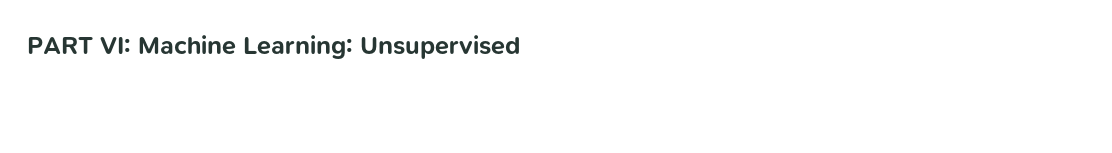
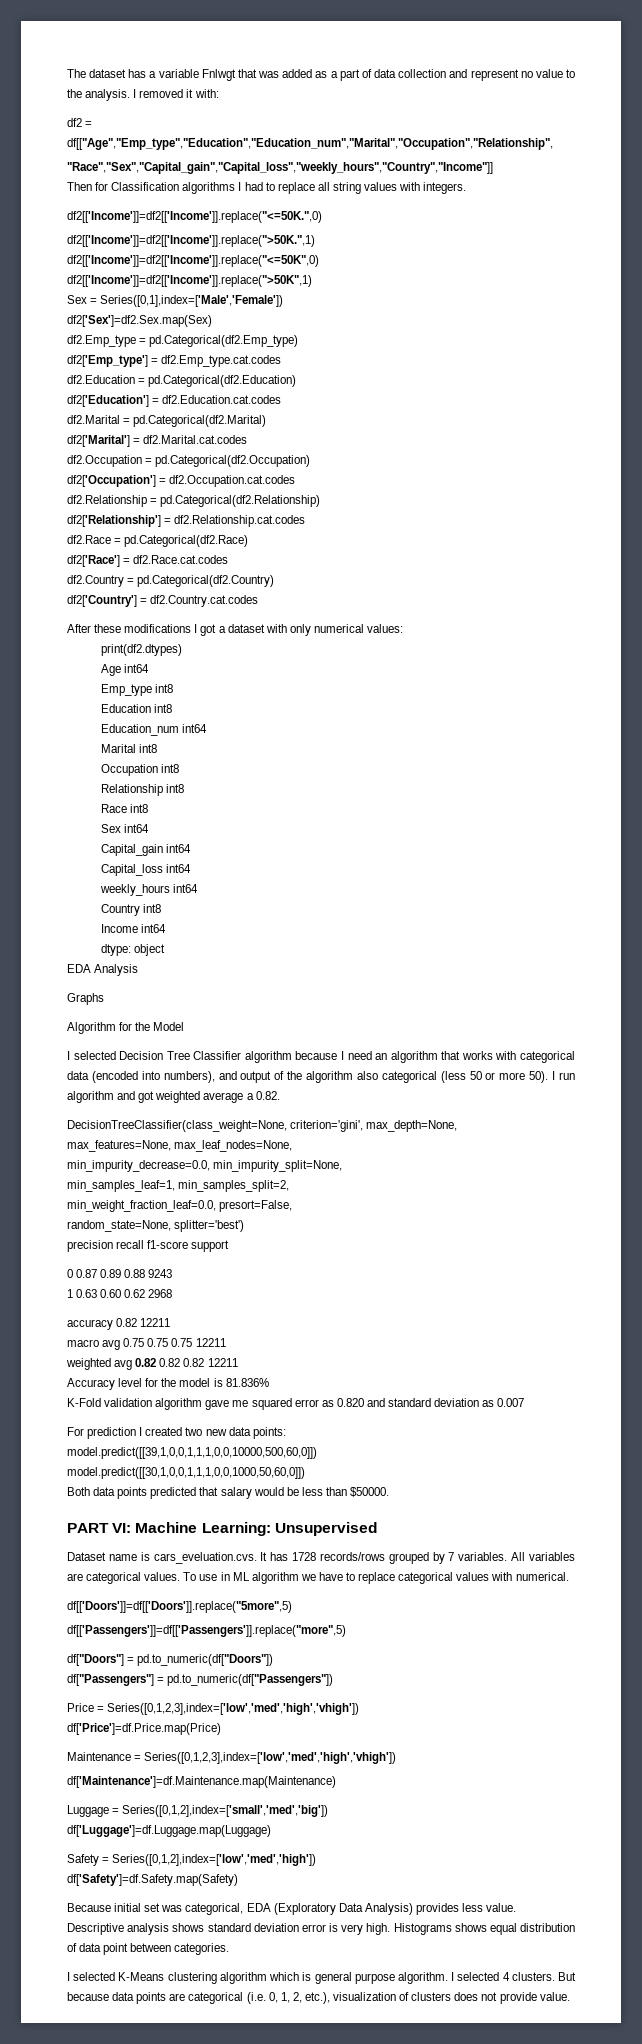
+ The dataset has a variable Fnlwgt that was added as a part of data collection and represent no value to the analysis. I removed it with:
+ df2 = df[["Age","Emp_type","Education","Education_num","Marital","Occupation","Relationship",
+ "Race","Sex","Capital_gain","Capital_loss","weekly_hours","Country","Income"]]
+ Then for Classification algorithms I had to replace all string values with integers.
+ df2[['Income']]=df2[['Income']].replace("<=50K.",0)
+ df2[['Income']]=df2[['Income']].replace(">50K.",1)
+ df2[['Income']]=df2[['Income']].replace("<=50K",0)
+ df2[['Income']]=df2[['Income']].replace(">50K",1)
+ Sex = Series([0,1],index=['Male','Female'])
+ df2['Sex']=df2.Sex.map(Sex)
+ df2.Emp_type = pd.Categorical(df2.Emp_type)
+ df2['Emp_type'] = df2.Emp_type.cat.codes
+ df2.Education = pd.Categorical(df2.Education)
+ df2['Education'] = df2.Education.cat.codes
+ df2.Marital = pd.Categorical(df2.Marital)
+ df2['Marital'] = df2.Marital.cat.codes
+ df2.Occupation = pd.Categorical(df2.Occupation)
+ df2['Occupation'] = df2.Occupation.cat.codes
+ df2.Relationship = pd.Categorical(df2.Relationship)
+ df2['Relationship'] = df2.Relationship.cat.codes
+ df2.Race = pd.Categorical(df2.Race)
+ df2['Race'] = df2.Race.cat.codes
+ df2.Country = pd.Categorical(df2.Country)
+ df2['Country'] = df2.Country.cat.codes
+ After these modifications I got a dataset with only numerical values:
+ print(df2.dtypes)
+ Age int64
+ Emp_type int8
+ Education int8
+ Education_num int64
+ Marital int8
+ Occupation int8
+ Relationship int8
+ Race int8
+ Sex int64
+ Capital_gain int64
+ Capital_loss int64
+ weekly_hours int64
+ Country int8
+ Income int64
+ dtype: object
+ EDA Analysis
+ Graphs
+ Algorithm for the Model
+ I selected Decision Tree Classifier algorithm because I need an algorithm that works with categorical data (encoded into numbers), and output of the algorithm also categorical (less 50 or more 50). I run algorithm and got weighted average a 0.82.
+ DecisionTreeClassifier(class_weight=None, criterion='gini', max_depth=None,
+ max_features=None, max_leaf_nodes=None,
+ min_impurity_decrease=0.0, min_impurity_split=None,
+ min_samples_leaf=1, min_samples_split=2,
+ min_weight_fraction_leaf=0.0, presort=False,
+ random_state=None, splitter='best')
+ precision recall f1-score support
+ 0 0.87 0.89 0.88 9243
+ 1 0.63 0.60 0.62 2968
+ accuracy 0.82 12211
+ macro avg 0.75 0.75 0.75 12211
+ weighted avg 0.82 0.82 0.82 12211
+ Accuracy level for the model is 81.836%
+ K-Fold validation algorithm gave me squared error as 0.820 and standard deviation as 0.007
+ For prediction I created two new data points:
+ model.predict([[39,1,0,0,1,1,1,0,0,10000,500,60,0]])
+ model.predict([[30,1,0,0,1,1,1,0,0,1000,50,60,0]])
+ Both data points predicted that salary would be less than $50000.
+ Dataset name is cars_eveluation.cvs. It has 1728 records/rows grouped by 7 variables. All variables are categorical values. To use in ML algorithm we have to replace categorical values with numerical.
+ df[['Doors']]=df[['Doors']].replace("5more",5)
+ df[['Passengers']]=df[['Passengers']].replace("more",5)
+ df["Doors"] = pd.to_numeric(df["Doors"])
+ df["Passengers"] = pd.to_numeric(df["Passengers"])
+ Price = Series([0,1,2,3],index=['low','med','high','vhigh'])
+ df['Price']=df.Price.map(Price)
+ Maintenance = Series([0,1,2,3],index=['low','med','high','vhigh'])
+ df['Maintenance']=df.Maintenance.map(Maintenance)
+ Luggage = Series([0,1,2],index=['small','med','big'])
+ df['Luggage']=df.Luggage.map(Luggage)
+ Safety = Series([0,1,2],index=['low','med','high'])
+ df['Safety']=df.Safety.map(Safety)
+ Because initial set was categorical, EDA (Exploratory Data Analysis) provides less value. Descriptive analysis shows standard deviation error is very high. Histograms shows equal distribution of data point between categories.
+ I selected K-Means clustering algorithm which is general purpose algorithm. I selected 4 clusters. But because data points are categorical (i.e. 0, 1, 2, etc.), visualization of clusters does not provide value.

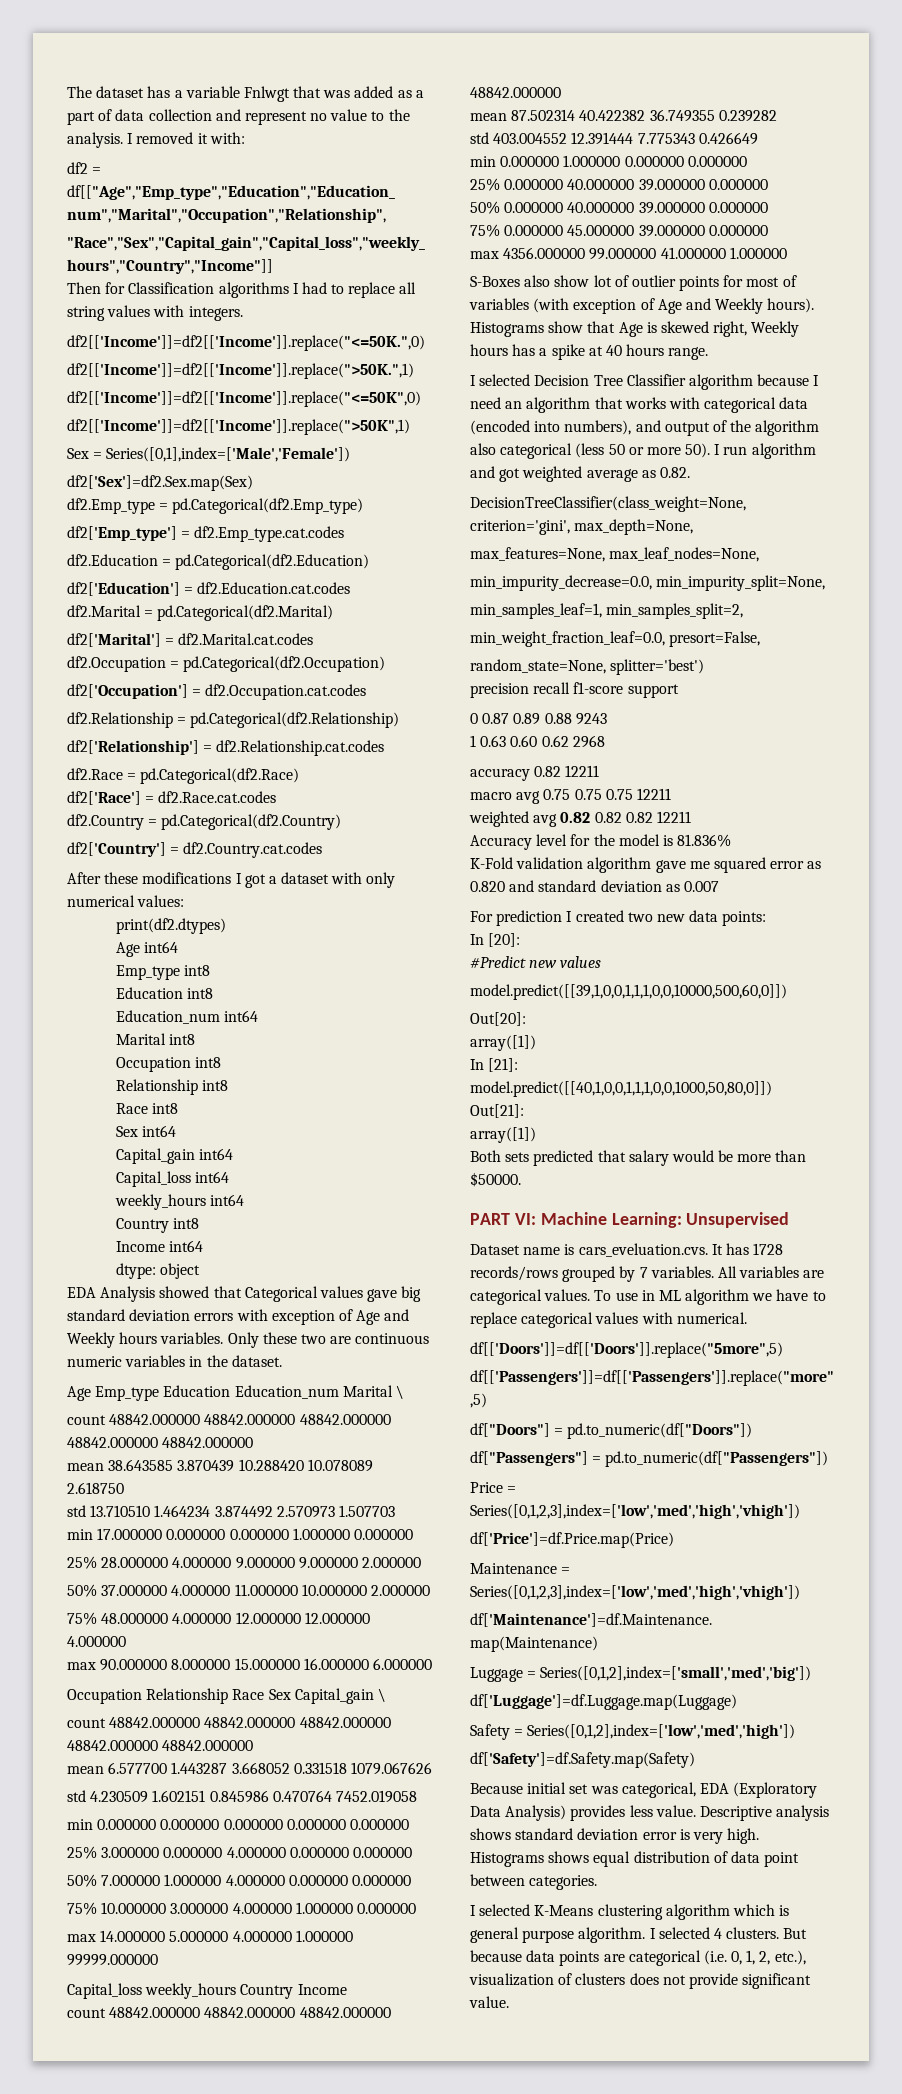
- EDA Analysis
- Graphs
- Algorithm for the Model
+ EDA Analysis showed that Categorical values gave big standard deviation errors with exception of Age and Weekly hours variables. Only these two are continuous numeric variables in the dataset.
+ Age Emp_type Education Education_num Marital \
+ count 48842.000000 48842.000000 48842.000000 48842.000000 48842.000000
+ mean 38.643585 3.870439 10.288420 10.078089 2.618750
+ std 13.710510 1.464234 3.874492 2.570973 1.507703
+ min 17.000000 0.000000 0.000000 1.000000 0.000000
+ 25% 28.000000 4.000000 9.000000 9.000000 2.000000
+ 50% 37.000000 4.000000 11.000000 10.000000 2.000000
+ 75% 48.000000 4.000000 12.000000 12.000000 4.000000
+ max 90.000000 8.000000 15.000000 16.000000 6.000000
+ Occupation Relationship Race Sex Capital_gain \
+ count 48842.000000 48842.000000 48842.000000 48842.000000 48842.000000
+ mean 6.577700 1.443287 3.668052 0.331518 1079.067626
+ std 4.230509 1.602151 0.845986 0.470764 7452.019058
+ min 0.000000 0.000000 0.000000 0.000000 0.000000
+ 25% 3.000000 0.000000 4.000000 0.000000 0.000000
+ 50% 7.000000 1.000000 4.000000 0.000000 0.000000
+ 75% 10.000000 3.000000 4.000000 1.000000 0.000000
+ max 14.000000 5.000000 4.000000 1.000000 99999.000000
+ Capital_loss weekly_hours Country Income
+ count 48842.000000 48842.000000 48842.000000 48842.000000
+ mean 87.502314 40.422382 36.749355 0.239282
+ std 403.004552 12.391444 7.775343 0.426649
+ min 0.000000 1.000000 0.000000 0.000000
+ 25% 0.000000 40.000000 39.000000 0.000000
+ 50% 0.000000 40.000000 39.000000 0.000000
+ 75% 0.000000 45.000000 39.000000 0.000000
+ max 4356.000000 99.000000 41.000000 1.000000
+ S-Boxes also show lot of outlier points for most of variables (with exception of Age and Weekly hours). Histograms show that Age is skewed right, Weekly hours has a spike at 40 hours range.
- I run algorithm and got weighted average a 0.82.
+ I run algorithm and got weighted average as 0.82.
+ In [20]:
+ #Predict new values
  model.predict([[39,1,0,0,1,1,1,0,0,10000,500,60,0]])
- model.predict([[30,1,0,0,1,1,1,0,0,1000,50,60,0]])
+ Out[20]:
+ array([1])
+ In [21]:
+ model.predict([[40,1,0,0,1,1,1,0,0,1000,50,80,0]])
+ Out[21]:
+ array([1])
- Both data points predicted that salary would be less than $50000.
+ Both sets predicted that salary would be more than $50000.
- But because data points are categorical (i.e. 0, 1, 2, etc.), visualization of clusters does not provide value.
+ But because data points are categorical (i.e. 0, 1, 2, etc.), visualization of clusters does not provide significant value.

